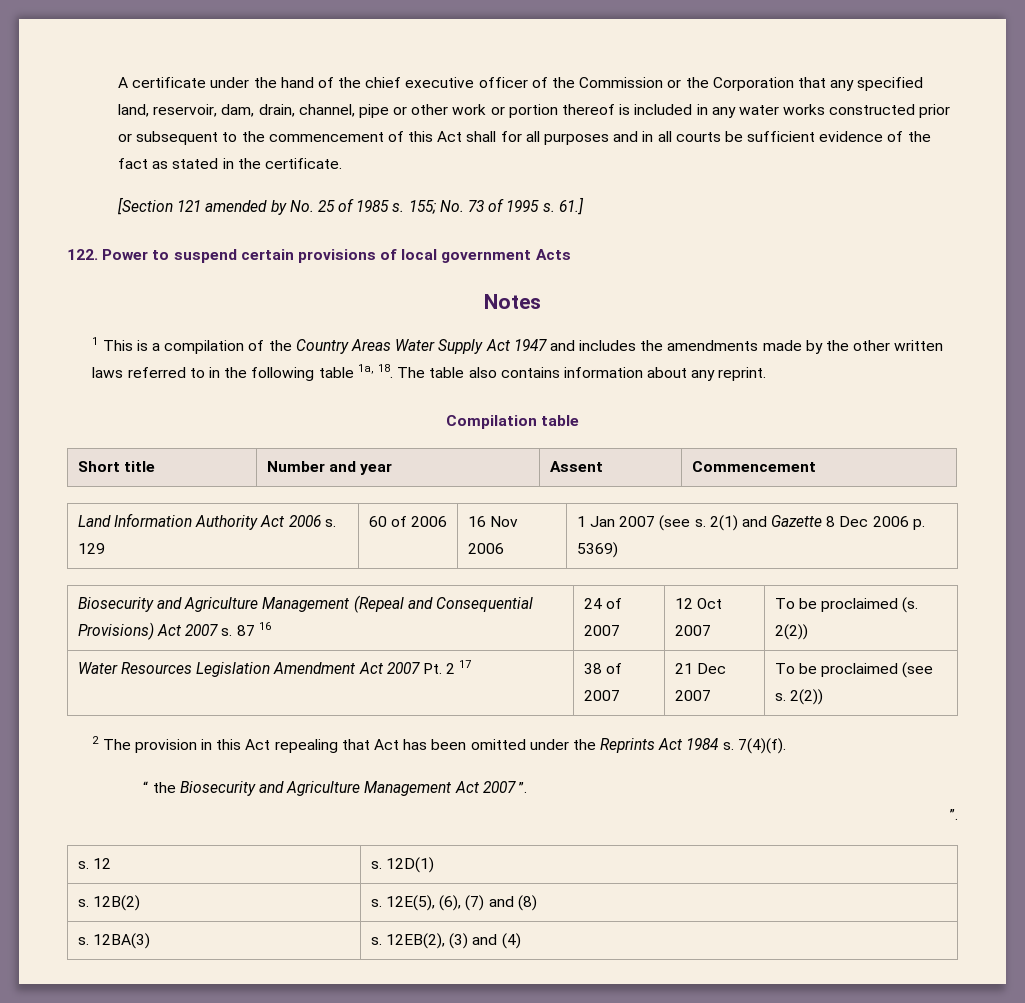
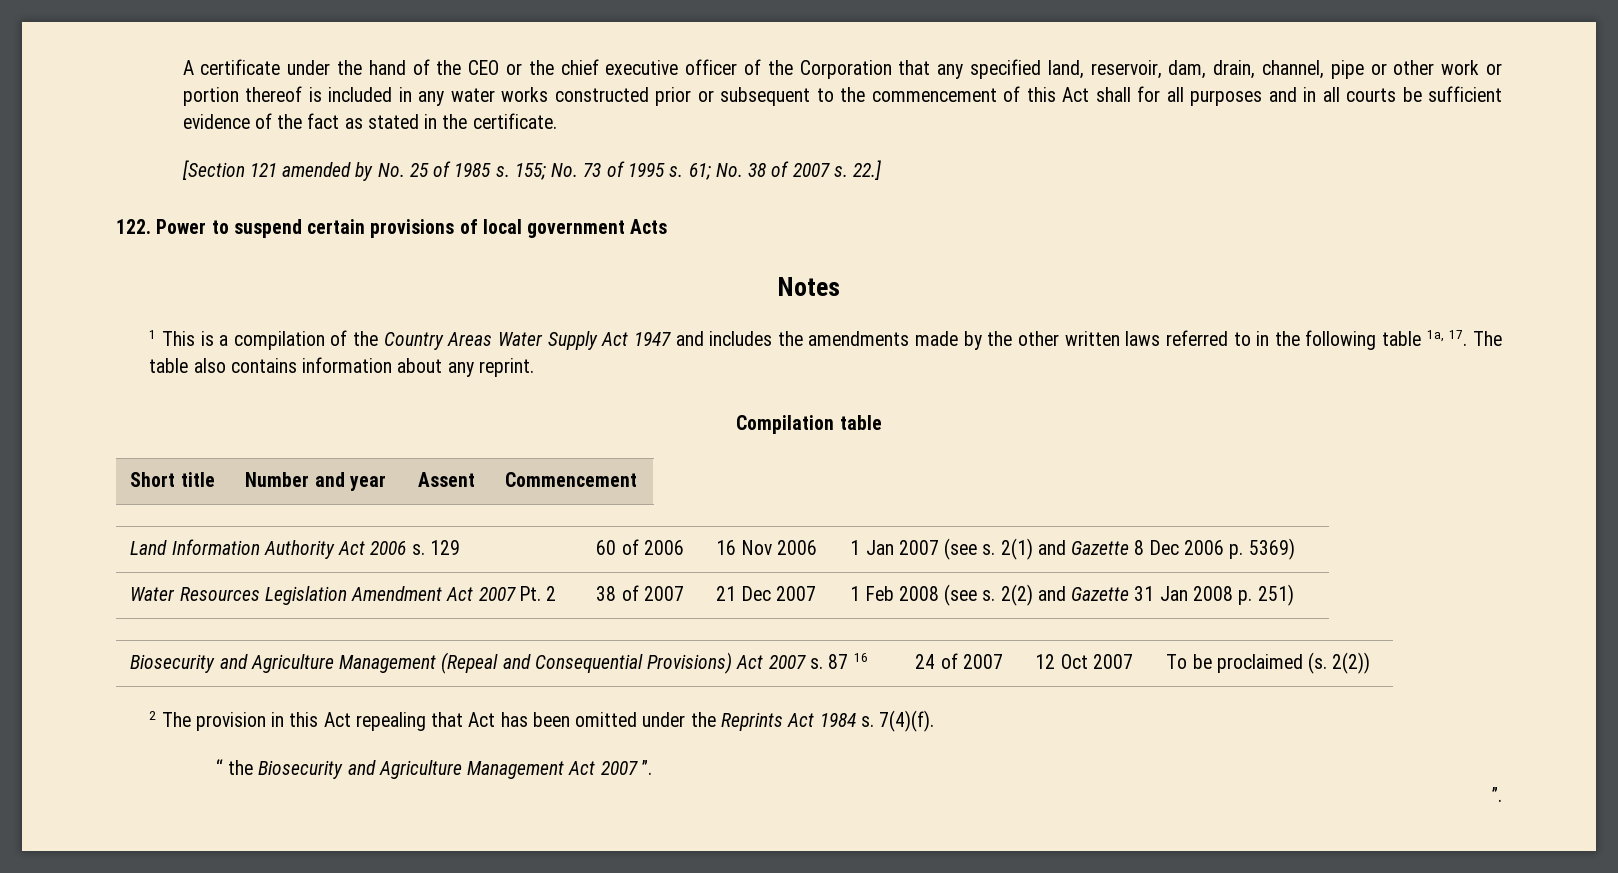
- A certificate under the hand of the chief executive officer of the Commission or the Corporation that any specified land, reservoir, dam, drain, channel, pipe or other work or portion thereof is included in any water works constructed prior or subsequent to the commencement of this Act shall for all purposes and in all courts be sufficient evidence of the fact as stated in the certificate.
+ A certificate under the hand of the CEO or the chief executive officer of the Corporation that any specified land, reservoir, dam, drain, channel, pipe or other work or portion thereof is included in any water works constructed prior or subsequent to the commencement of this Act shall for all purposes and in all courts be sufficient evidence of the fact as stated in the certificate.
- 61.]
+ 61; No. 38 of 2007 s. 22.]
- 1 This is a compilation of the Country Areas Water Supply Act 1947 and includes the amendments made by the other written laws referred to in the following table 1a, 18. The table also contains information about any reprint.
+ 1 This is a compilation of the Country Areas Water Supply Act 1947 and includes the amendments made by the other written laws referred to in the following table 1a, 17. The table also contains information about any reprint.
+ Water Resources Legislation Amendment Act 2007 Pt. 2 | 38 of 2007 | 21 Dec 2007 | 1 Feb 2008 (see s. 2(2) and Gazette 31 Jan 2008 p. 251)
- Water Resources Legislation Amendment Act 2007 Pt. 2 17 | 38 of 2007 | 21 Dec 2007 | To be proclaimed (see s. 2(2))
- s. 12 | s. 12D(1)
- s. 12B(2) | s. 12E(5), (6), (7) and (8)
- s. 12BA(3) | s. 12EB(2), (3) and (4)

